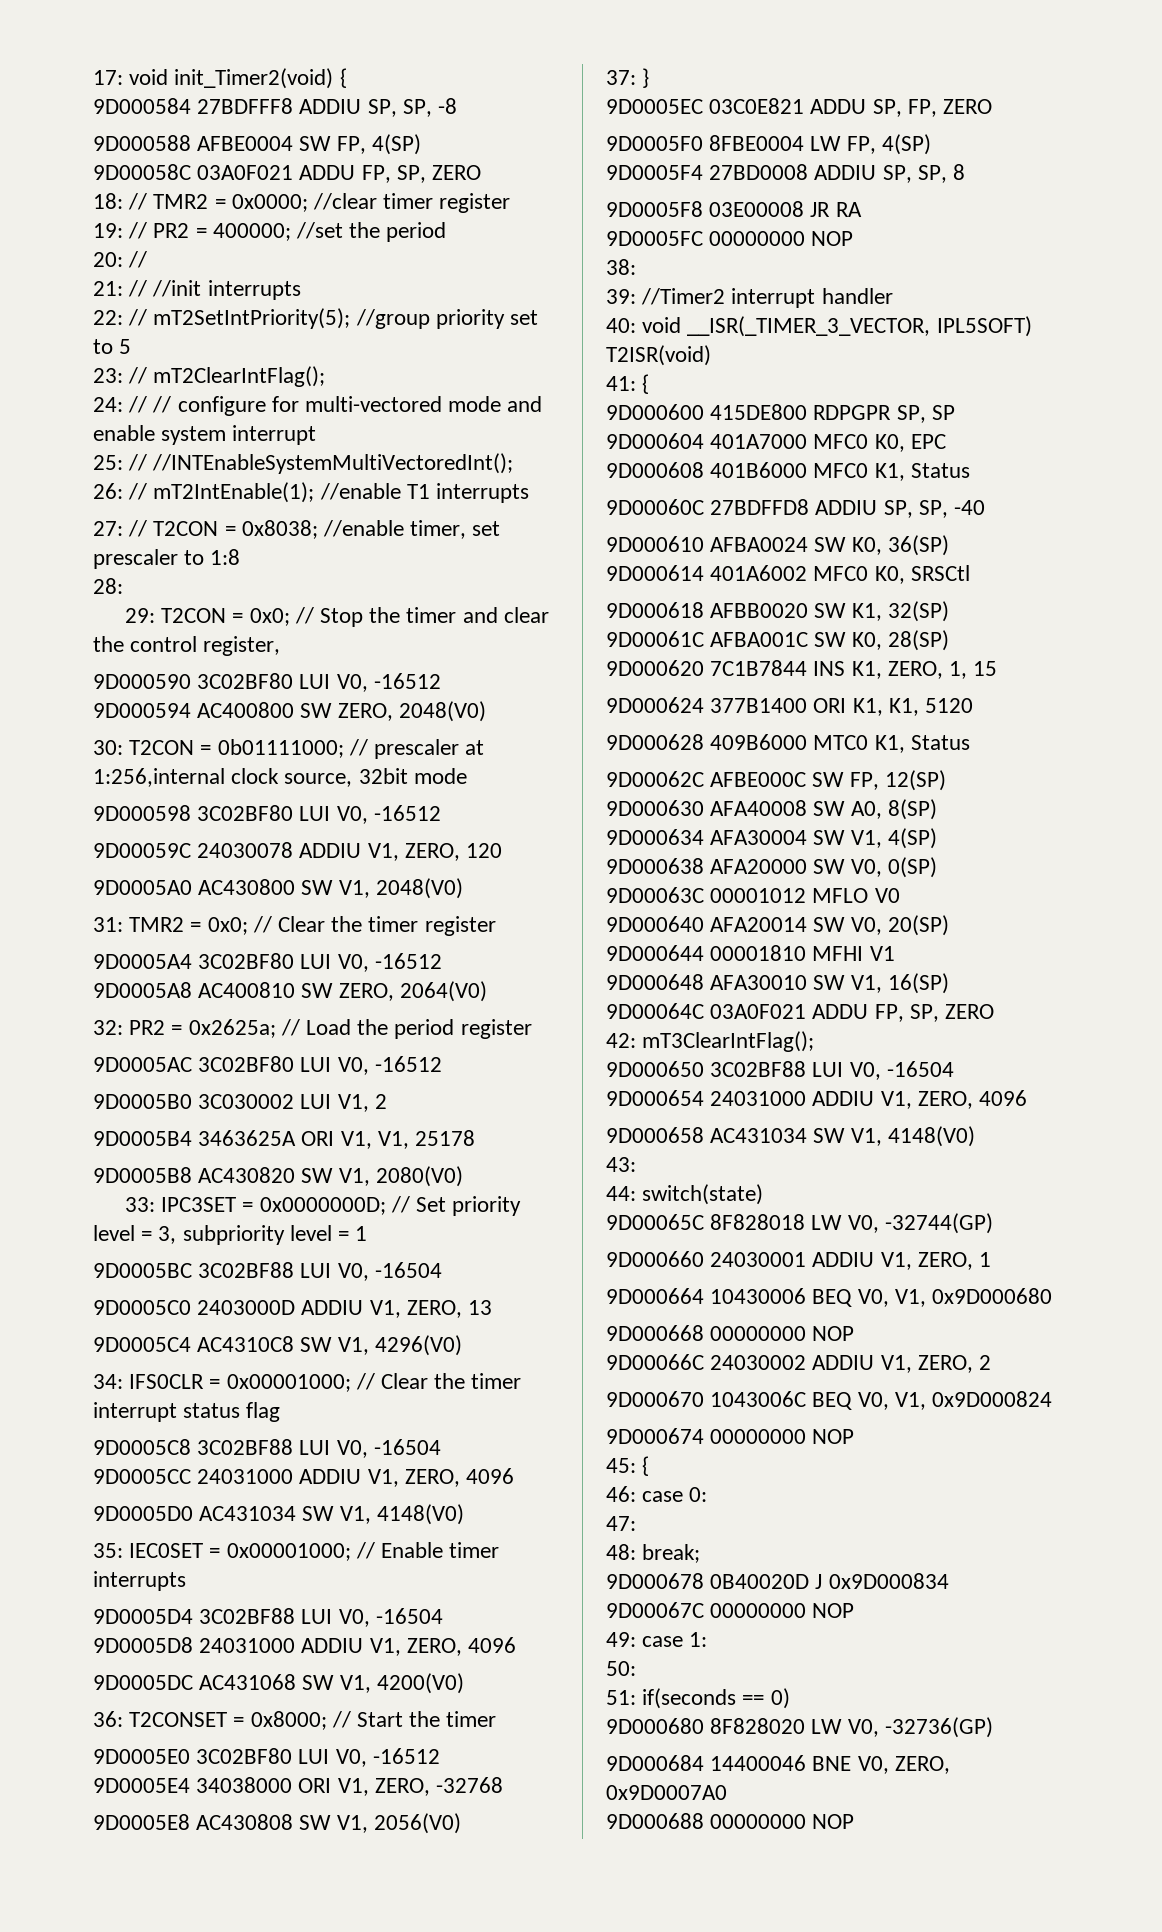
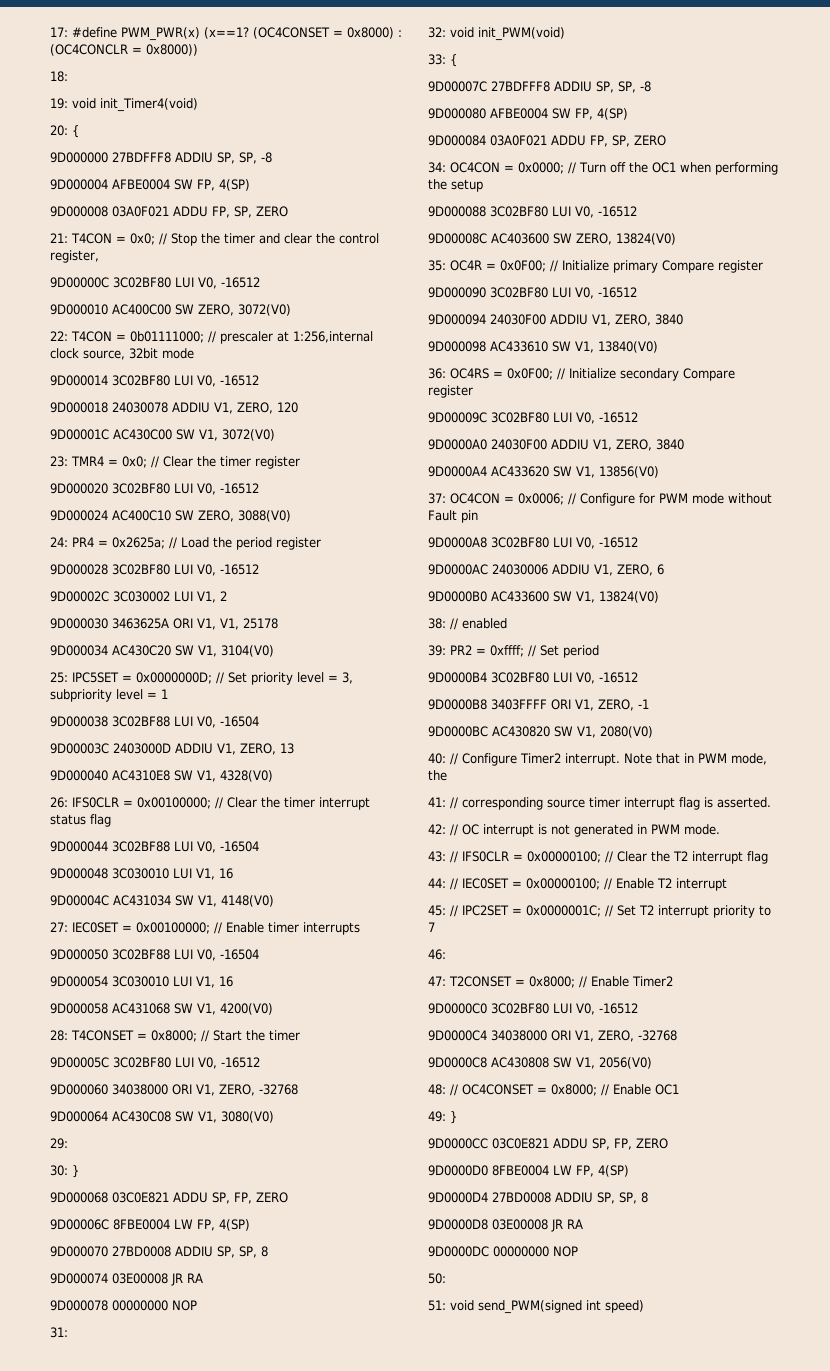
- 17: void init_Timer2(void) {
- 9D000584 27BDFFF8 ADDIU SP, SP, -8
- 9D000588 AFBE0004 SW FP, 4(SP)
- 9D00058C 03A0F021 ADDU FP, SP, ZERO
- 18: // TMR2 = 0x0000; //clear timer register
- 19: // PR2 = 400000; //set the period
- 20: //
- 21: // //init interrupts
- 22: // mT2SetIntPriority(5); //group priority set to 5
- 23: // mT2ClearIntFlag();
- 24: // // configure for multi-vectored mode and enable system interrupt
- 25: // //INTEnableSystemMultiVectoredInt();
- 26: // mT2IntEnable(1); //enable T1 interrupts
- 27: // T2CON = 0x8038; //enable timer, set prescaler to 1:8
- 28:
- 29: T2CON = 0x0; // Stop the timer and clear the control register,
+ 17: #define PWM_PWR(x) (x==1? (OC4CONSET = 0x8000) : (OC4CONCLR = 0x8000))
+ 18:
+ 19: void init_Timer4(void)
+ 20: {
+ 9D000000 27BDFFF8 ADDIU SP, SP, -8
+ 9D000004 AFBE0004 SW FP, 4(SP)
+ 9D000008 03A0F021 ADDU FP, SP, ZERO
+ 21: T4CON = 0x0; // Stop the timer and clear the control register,
- 9D000590 3C02BF80 LUI V0, -16512
- 9D000594 AC400800 SW ZERO, 2048(V0)
- 30: T2CON = 0b01111000; // prescaler at 1:256,internal clock source, 32bit mode
+ 9D00000C 3C02BF80 LUI V0, -16512
+ 9D000010 AC400C00 SW ZERO, 3072(V0)
+ 22: T4CON = 0b01111000; // prescaler at 1:256,internal clock source, 32bit mode
- 9D000598 3C02BF80 LUI V0, -16512
- 9D00059C 24030078 ADDIU V1, ZERO, 120
+ 9D000014 3C02BF80 LUI V0, -16512
+ 9D000018 24030078 ADDIU V1, ZERO, 120
- 9D0005A0 AC430800 SW V1, 2048(V0)
- 31: TMR2 = 0x0; // Clear the timer register
+ 9D00001C AC430C00 SW V1, 3072(V0)
+ 23: TMR4 = 0x0; // Clear the timer register
- 9D0005A4 3C02BF80 LUI V0, -16512
- 9D0005A8 AC400810 SW ZERO, 2064(V0)
- 32: PR2 = 0x2625a; // Load the period register
+ 9D000020 3C02BF80 LUI V0, -16512
+ 9D000024 AC400C10 SW ZERO, 3088(V0)
+ 24: PR4 = 0x2625a; // Load the period register
- 9D0005AC 3C02BF80 LUI V0, -16512
- 9D0005B0 3C030002 LUI V1, 2
+ 9D000028 3C02BF80 LUI V0, -16512
+ 9D00002C 3C030002 LUI V1, 2
- 9D0005B4 3463625A ORI V1, V1, 25178
+ 9D000030 3463625A ORI V1, V1, 25178
- 9D0005B8 AC430820 SW V1, 2080(V0)
- 33: IPC3SET = 0x0000000D; // Set priority level = 3, subpriority level = 1
+ 9D000034 AC430C20 SW V1, 3104(V0)
+ 25: IPC5SET = 0x0000000D; // Set priority level = 3, subpriority level = 1
- 9D0005BC 3C02BF88 LUI V0, -16504
- 9D0005C0 2403000D ADDIU V1, ZERO, 13
+ 9D000038 3C02BF88 LUI V0, -16504
+ 9D00003C 2403000D ADDIU V1, ZERO, 13
- 9D0005C4 AC4310C8 SW V1, 4296(V0)
- 34: IFS0CLR = 0x00001000; // Clear the timer interrupt status flag
+ 9D000040 AC4310E8 SW V1, 4328(V0)
+ 26: IFS0CLR = 0x00100000; // Clear the timer interrupt status flag
- 9D0005C8 3C02BF88 LUI V0, -16504
- 9D0005CC 24031000 ADDIU V1, ZERO, 4096
- 9D0005D0 AC431034 SW V1, 4148(V0)
- 35: IEC0SET = 0x00001000; // Enable timer interrupts
+ 9D000044 3C02BF88 LUI V0, -16504
+ 9D000048 3C030010 LUI V1, 16
+ 9D00004C AC431034 SW V1, 4148(V0)
+ 27: IEC0SET = 0x00100000; // Enable timer interrupts
- 9D0005D4 3C02BF88 LUI V0, -16504
- 9D0005D8 24031000 ADDIU V1, ZERO, 4096
- 9D0005DC AC431068 SW V1, 4200(V0)
+ 9D000050 3C02BF88 LUI V0, -16504
+ 9D000054 3C030010 LUI V1, 16
+ 9D000058 AC431068 SW V1, 4200(V0)
- 36: T2CONSET = 0x8000; // Start the timer
+ 28: T4CONSET = 0x8000; // Start the timer
- 9D0005E0 3C02BF80 LUI V0, -16512
- 9D0005E4 34038000 ORI V1, ZERO, -32768
- 9D0005E8 AC430808 SW V1, 2056(V0)
- 37: }
- 9D0005EC 03C0E821 ADDU SP, FP, ZERO
- 9D0005F0 8FBE0004 LW FP, 4(SP)
- 9D0005F4 27BD0008 ADDIU SP, SP, 8
- 9D0005F8 03E00008 JR RA
- 9D0005FC 00000000 NOP
- 38:
- 39: //Timer2 interrupt handler
- 40: void __ISR(_TIMER_3_VECTOR, IPL5SOFT) T2ISR(void)
- 41: {
- 9D000600 415DE800 RDPGPR SP, SP
- 9D000604 401A7000 MFC0 K0, EPC
- 9D000608 401B6000 MFC0 K1, Status
- 9D00060C 27BDFFD8 ADDIU SP, SP, -40
- 9D000610 AFBA0024 SW K0, 36(SP)
- 9D000614 401A6002 MFC0 K0, SRSCtl
- 9D000618 AFBB0020 SW K1, 32(SP)
- 9D00061C AFBA001C SW K0, 28(SP)
- 9D000620 7C1B7844 INS K1, ZERO, 1, 15
- 9D000624 377B1400 ORI K1, K1, 5120
- 9D000628 409B6000 MTC0 K1, Status
- 9D00062C AFBE000C SW FP, 12(SP)
- 9D000630 AFA40008 SW A0, 8(SP)
- 9D000634 AFA30004 SW V1, 4(SP)
- 9D000638 AFA20000 SW V0, 0(SP)
- 9D00063C 00001012 MFLO V0
- 9D000640 AFA20014 SW V0, 20(SP)
- 9D000644 00001810 MFHI V1
- 9D000648 AFA30010 SW V1, 16(SP)
- 9D00064C 03A0F021 ADDU FP, SP, ZERO
- 42: mT3ClearIntFlag();
- 9D000650 3C02BF88 LUI V0, -16504
- 9D000654 24031000 ADDIU V1, ZERO, 4096
- 9D000658 AC431034 SW V1, 4148(V0)
- 43:
- 44: switch(state)
- 9D00065C 8F828018 LW V0, -32744(GP)
- 9D000660 24030001 ADDIU V1, ZERO, 1
- 9D000664 10430006 BEQ V0, V1, 0x9D000680
- 9D000668 00000000 NOP
- 9D00066C 24030002 ADDIU V1, ZERO, 2
- 9D000670 1043006C BEQ V0, V1, 0x9D000824
- 9D000674 00000000 NOP
- 45: {
- 46: case 0:
- 47:
- 48: break;
- 9D000678 0B40020D J 0x9D000834
- 9D00067C 00000000 NOP
- 49: case 1:
+ 9D00005C 3C02BF80 LUI V0, -16512
+ 9D000060 34038000 ORI V1, ZERO, -32768
+ 9D000064 AC430C08 SW V1, 3080(V0)
+ 29:
+ 30: }
+ 9D000068 03C0E821 ADDU SP, FP, ZERO
+ 9D00006C 8FBE0004 LW FP, 4(SP)
+ 9D000070 27BD0008 ADDIU SP, SP, 8
+ 9D000074 03E00008 JR RA
+ 9D000078 00000000 NOP
+ 31:
+ 32: void init_PWM(void)
+ 33: {
+ 9D00007C 27BDFFF8 ADDIU SP, SP, -8
+ 9D000080 AFBE0004 SW FP, 4(SP)
+ 9D000084 03A0F021 ADDU FP, SP, ZERO
+ 34: OC4CON = 0x0000; // Turn off the OC1 when performing the setup
+ 9D000088 3C02BF80 LUI V0, -16512
+ 9D00008C AC403600 SW ZERO, 13824(V0)
+ 35: OC4R = 0x0F00; // Initialize primary Compare register
+ 9D000090 3C02BF80 LUI V0, -16512
+ 9D000094 24030F00 ADDIU V1, ZERO, 3840
+ 9D000098 AC433610 SW V1, 13840(V0)
+ 36: OC4RS = 0x0F00; // Initialize secondary Compare register
+ 9D00009C 3C02BF80 LUI V0, -16512
+ 9D0000A0 24030F00 ADDIU V1, ZERO, 3840
+ 9D0000A4 AC433620 SW V1, 13856(V0)
+ 37: OC4CON = 0x0006; // Configure for PWM mode without Fault pin
+ 9D0000A8 3C02BF80 LUI V0, -16512
+ 9D0000AC 24030006 ADDIU V1, ZERO, 6
+ 9D0000B0 AC433600 SW V1, 13824(V0)
+ 38: // enabled
+ 39: PR2 = 0xffff; // Set period
+ 9D0000B4 3C02BF80 LUI V0, -16512
+ 9D0000B8 3403FFFF ORI V1, ZERO, -1
+ 9D0000BC AC430820 SW V1, 2080(V0)
+ 40: // Configure Timer2 interrupt. Note that in PWM mode, the
+ 41: // corresponding source timer interrupt flag is asserted.
+ 42: // OC interrupt is not generated in PWM mode.
+ 43: // IFS0CLR = 0x00000100; // Clear the T2 interrupt flag
+ 44: // IEC0SET = 0x00000100; // Enable T2 interrupt
+ 45: // IPC2SET = 0x0000001C; // Set T2 interrupt priority to 7
+ 46:
+ 47: T2CONSET = 0x8000; // Enable Timer2
+ 9D0000C0 3C02BF80 LUI V0, -16512
+ 9D0000C4 34038000 ORI V1, ZERO, -32768
+ 9D0000C8 AC430808 SW V1, 2056(V0)
+ 48: // OC4CONSET = 0x8000; // Enable OC1
+ 49: }
+ 9D0000CC 03C0E821 ADDU SP, FP, ZERO
+ 9D0000D0 8FBE0004 LW FP, 4(SP)
+ 9D0000D4 27BD0008 ADDIU SP, SP, 8
+ 9D0000D8 03E00008 JR RA
+ 9D0000DC 00000000 NOP
  50:
- 51: if(seconds == 0)
- 9D000680 8F828020 LW V0, -32736(GP)
- 9D000684 14400046 BNE V0, ZERO, 0x9D0007A0
- 9D000688 00000000 NOP
+ 51: void send_PWM(signed int speed)

